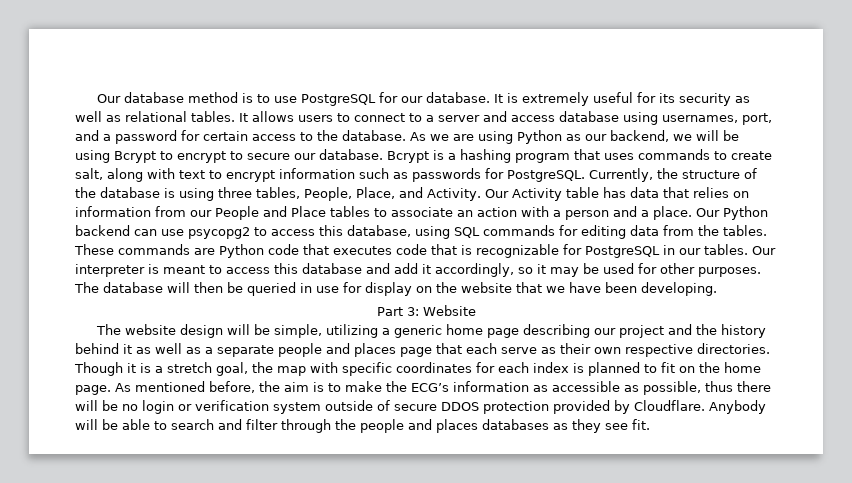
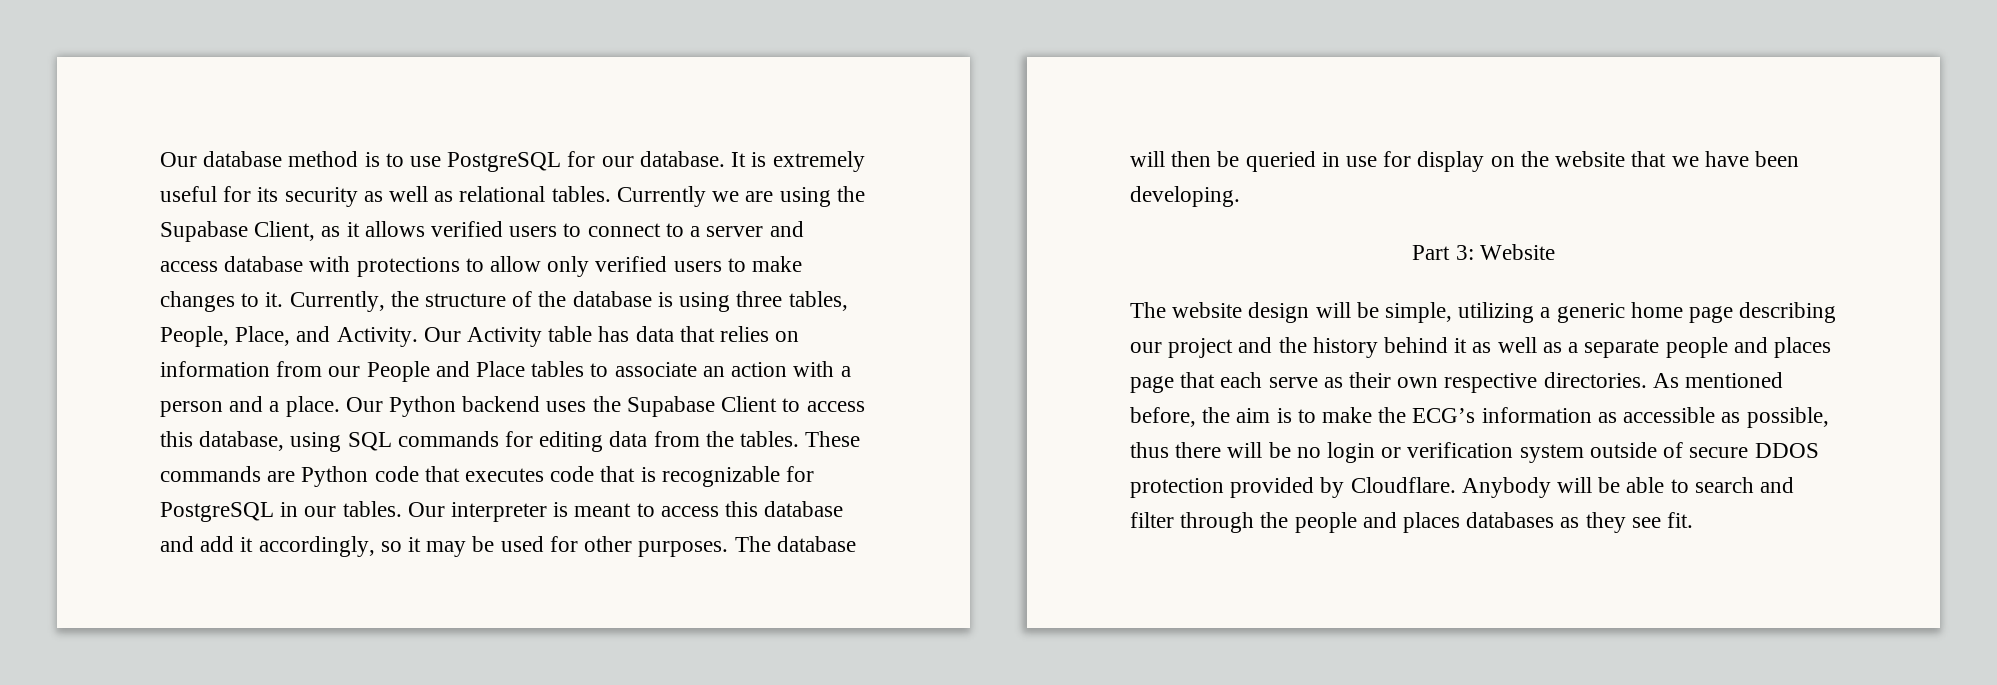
- It allows users to connect to a server and access database using usernames, port, and a password for certain access to the database. As we are using Python as our backend, we will be using Bcrypt to encrypt to secure our database. Bcrypt is a hashing program that uses commands to create salt, along with text to encrypt information such as passwords for PostgreSQL.
+ Currently we are using the Supabase Client, as it allows verified users to connect to a server and access database with protections to allow only verified users to make changes to it.
- Our Python backend can use psycopg2 to access this database, using SQL commands for editing data from the tables.
+ Our Python backend uses the Supabase Client to access this database, using SQL commands for editing data from the tables.
- Though it is a stretch goal, the map with specific coordinates for each index is planned to fit on the home page.

